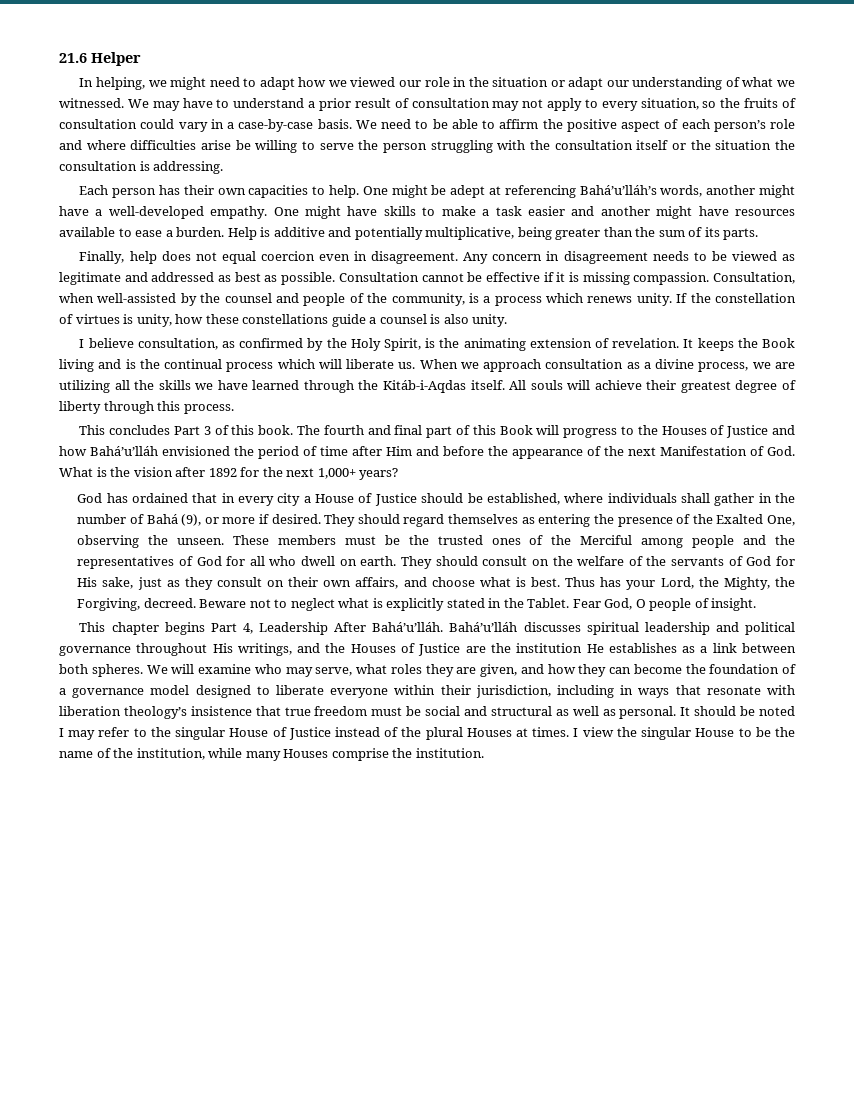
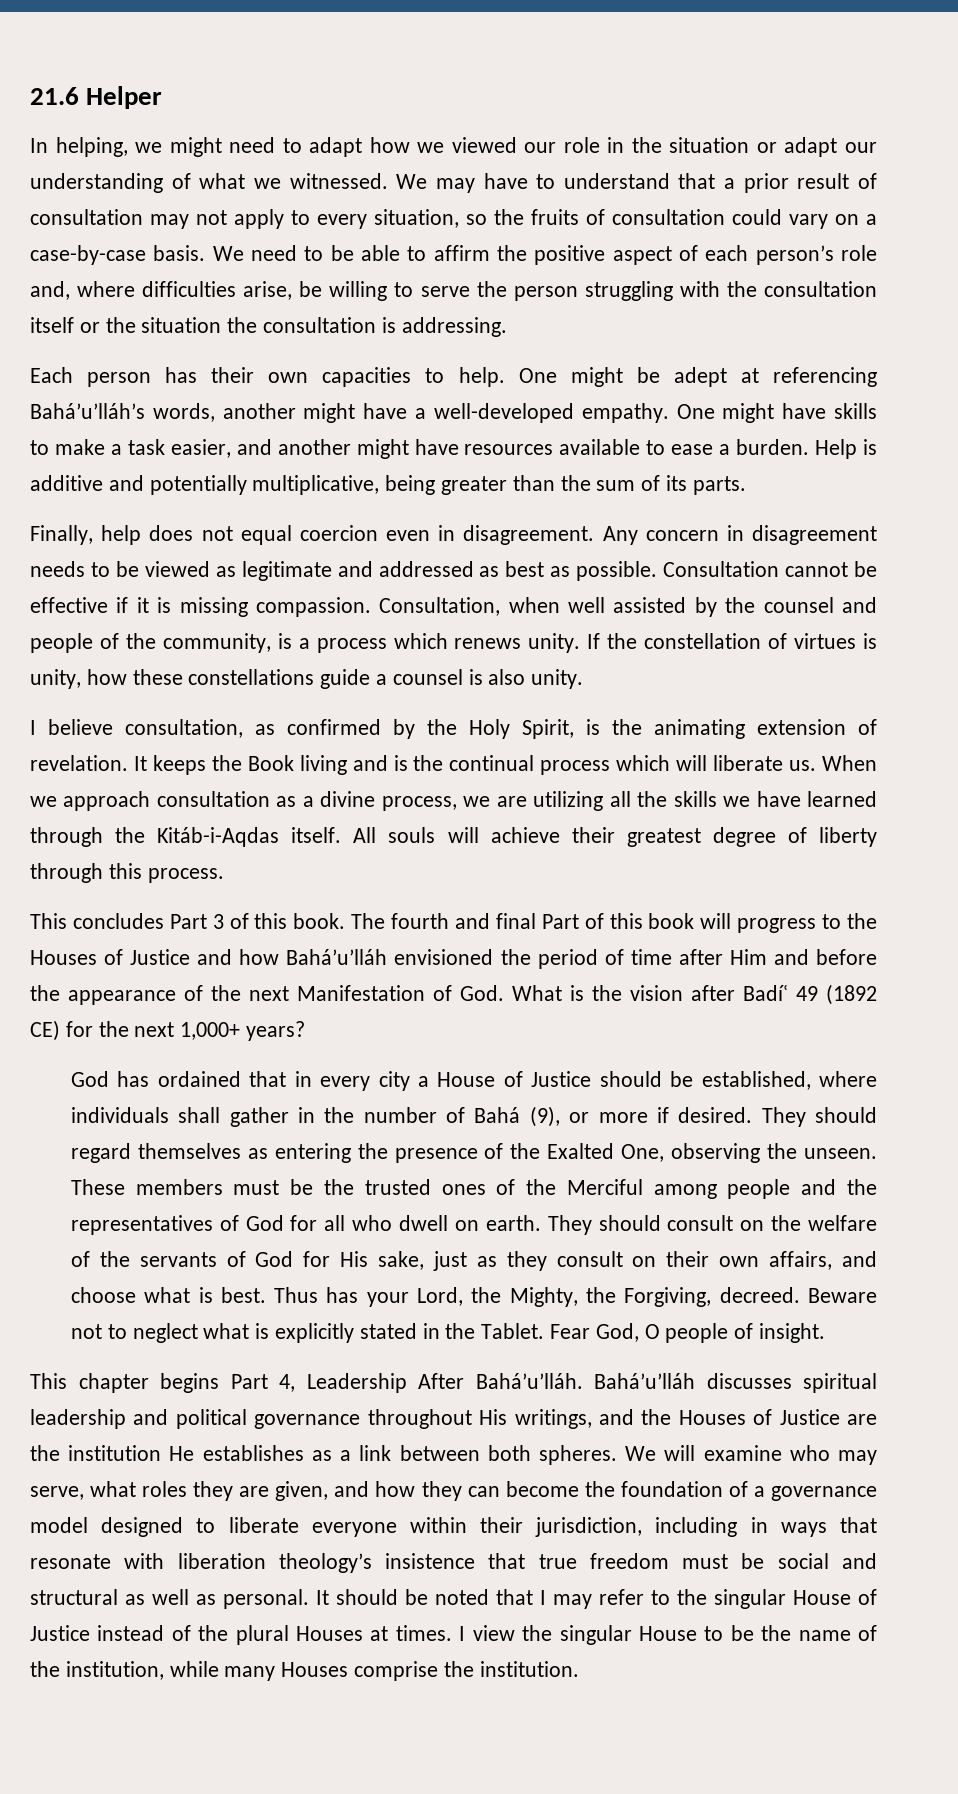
- We may have to understand a prior result of consultation may not apply to every situation, so the fruits of consultation could vary in a case-by-case basis.
+ We may have to understand that a prior result of consultation may not apply to every situation, so the fruits of consultation could vary on a case-by-case basis.
- We need to be able to affirm the positive aspect of each person’s role and where difficulties arise be willing to serve the person struggling with the consultation itself or the situation the consultation is addressing.
+ We need to be able to affirm the positive aspect of each person’s role and, where difficulties arise, be willing to serve the person struggling with the consultation itself or the situation the consultation is addressing.
- One might have skills to make a task easier and another might have resources available to ease a burden.
+ One might have skills to make a task easier, and another might have resources available to ease a burden.
- Consultation, when well-assisted by the counsel and people of the community, is a process which renews unity.
+ Consultation, when well assisted by the counsel and people of the community, is a process which renews unity.
- The fourth and final part of this Book will progress to the Houses of Justice and how Bahá’u’lláh envisioned the period of time after Him and before the appearance of the next Manifestation of God. What is the vision after 1892 for the next 1,000+ years?
+ The fourth and final Part of this book will progress to the Houses of Justice and how Bahá’u’lláh envisioned the period of time after Him and before the appearance of the next Manifestation of God. What is the vision after Badíʿ 49 (1892 CE) for the next 1,000+ years?
- It should be noted I may refer to the singular House of Justice instead of the plural Houses at times.
+ It should be noted that I may refer to the singular House of Justice instead of the plural Houses at times.

